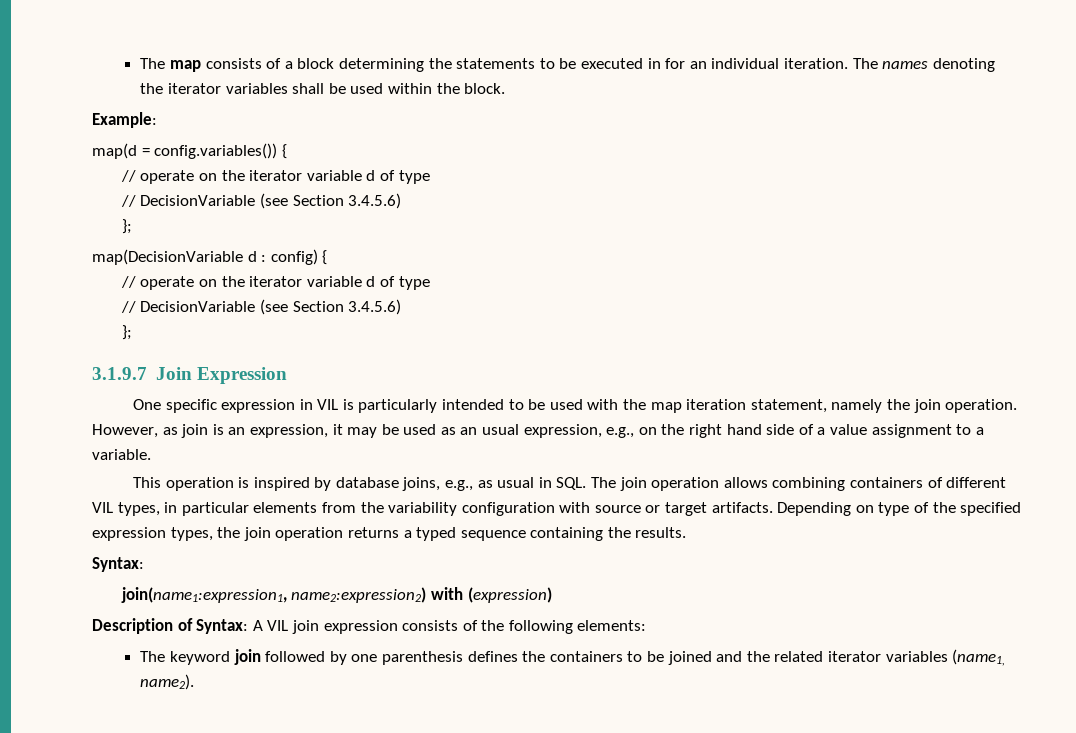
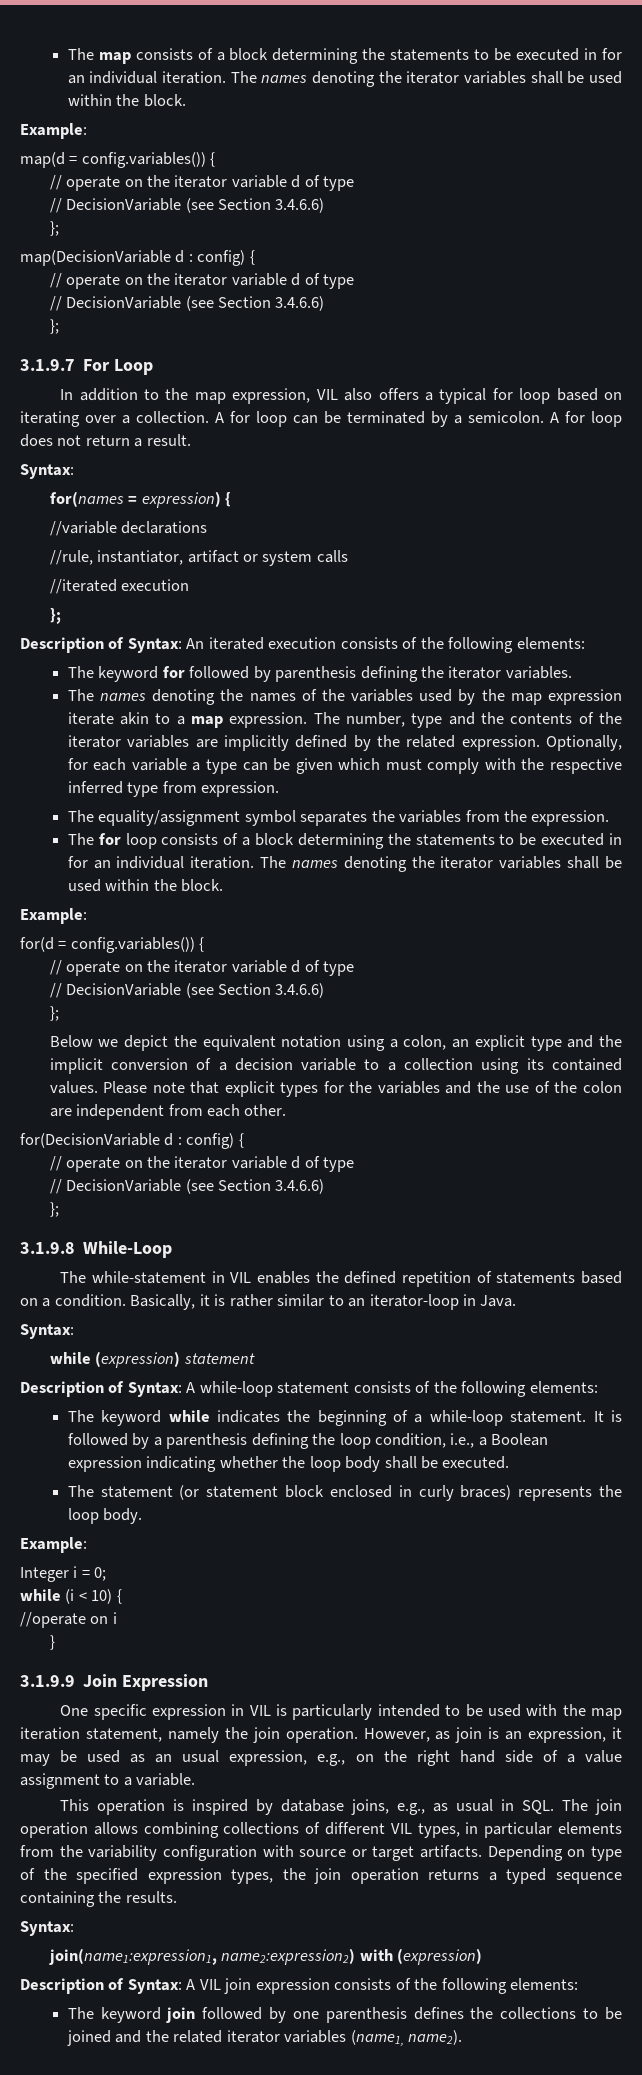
  map(d = config.variables()) {
  // operate on the iterator variable d of type
- // DecisionVariable (see Section 3.4.5.6)
+ // DecisionVariable (see Section 3.4.6.6)
  map(DecisionVariable d : config) {
  // operate on the iterator variable d of type
- // DecisionVariable (see Section 3.4.5.6)
+ // DecisionVariable (see Section 3.4.6.6)
- 3.1.9.7 Join Expression
+ 3.1.9.7 For Loop
+ In addition to the map expression, VIL also offers a typical for loop based on iterating over a collection. A for loop can be terminated by a semicolon. A for loop does not return a result.
+ Syntax:
+ for(names = expression) {
+ //variable declarations
+ //rule, instantiator, artifact or system calls
+ //iterated execution
+ };
+ Description of Syntax: An iterated execution consists of the following elements:
+ The keyword for followed by parenthesis defining the iterator variables.
+ The names denoting the names of the variables used by the map expression iterate akin to a map expression. The number, type and the contents of the iterator variables are implicitly defined by the related expression. Optionally, for each variable a type can be given which must comply with the respective inferred type from expression.
+ The equality/assignment symbol separates the variables from the expression.
+ The for loop consists of a block determining the statements to be executed in for an individual iteration. The names denoting the iterator variables shall be used within the block.
+ Example:
+ for(d = config.variables()) {
+ // operate on the iterator variable d of type
+ // DecisionVariable (see Section 3.4.6.6)
+ };
+ Below we depict the equivalent notation using a colon, an explicit type and the implicit conversion of a decision variable to a collection using its contained values. Please note that explicit types for the variables and the use of the colon are independent from each other.
+ for(DecisionVariable d : config) {
+ // operate on the iterator variable d of type
+ // DecisionVariable (see Section 3.4.6.6)
+ };
+ 3.1.9.8 While-Loop
+ The while-statement in VIL enables the defined repetition of statements based on a condition. Basically, it is rather similar to an iterator-loop in Java.
+ Syntax:
+ while (expression) statement
+ Description of Syntax: A while-loop statement consists of the following elements:
+ The keyword while indicates the beginning of a while-loop statement. It is followed by a parenthesis defining the loop condition, i.e., a Boolean expression indicating whether the loop body shall be executed.
+ The statement (or statement block enclosed in curly braces) represents the loop body.
+ Example:
+ Integer i = 0;
+ while (i < 10) {
+ //operate on i
+ }
+ 3.1.9.9 Join Expression
- This operation is inspired by database joins, e.g., as usual in SQL. The join operation allows combining containers of different VIL types, in particular elements from the variability configuration with source or target artifacts.
+ This operation is inspired by database joins, e.g., as usual in SQL. The join operation allows combining collections of different VIL types, in particular elements from the variability configuration with source or target artifacts.
- The keyword join followed by one parenthesis defines the containers to be joined and the related iterator variables (name1, name2).
+ The keyword join followed by one parenthesis defines the collections to be joined and the related iterator variables (name1, name2).

